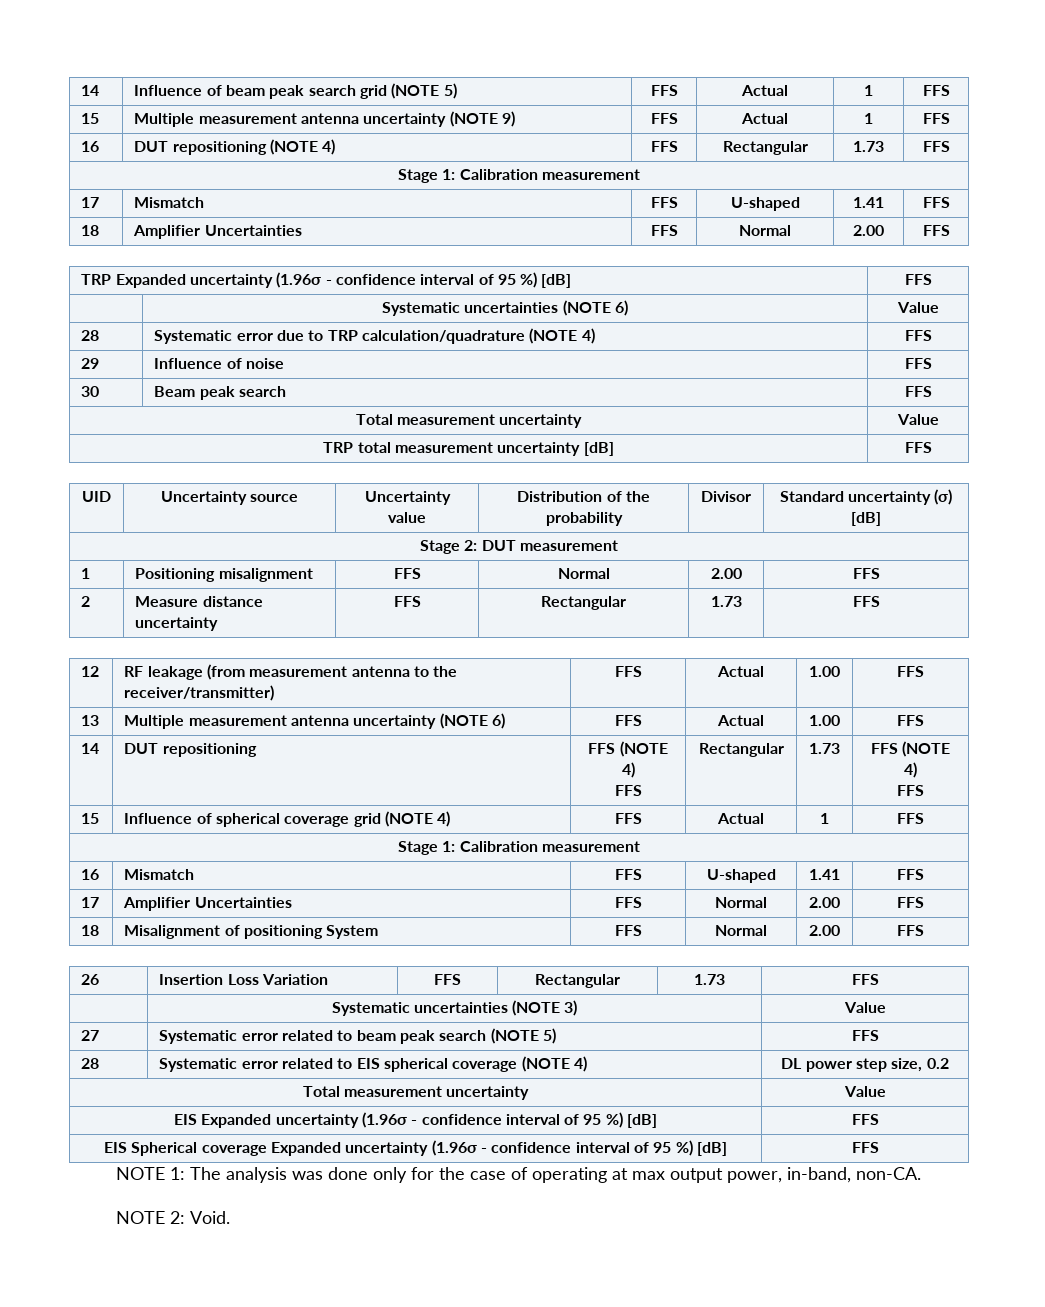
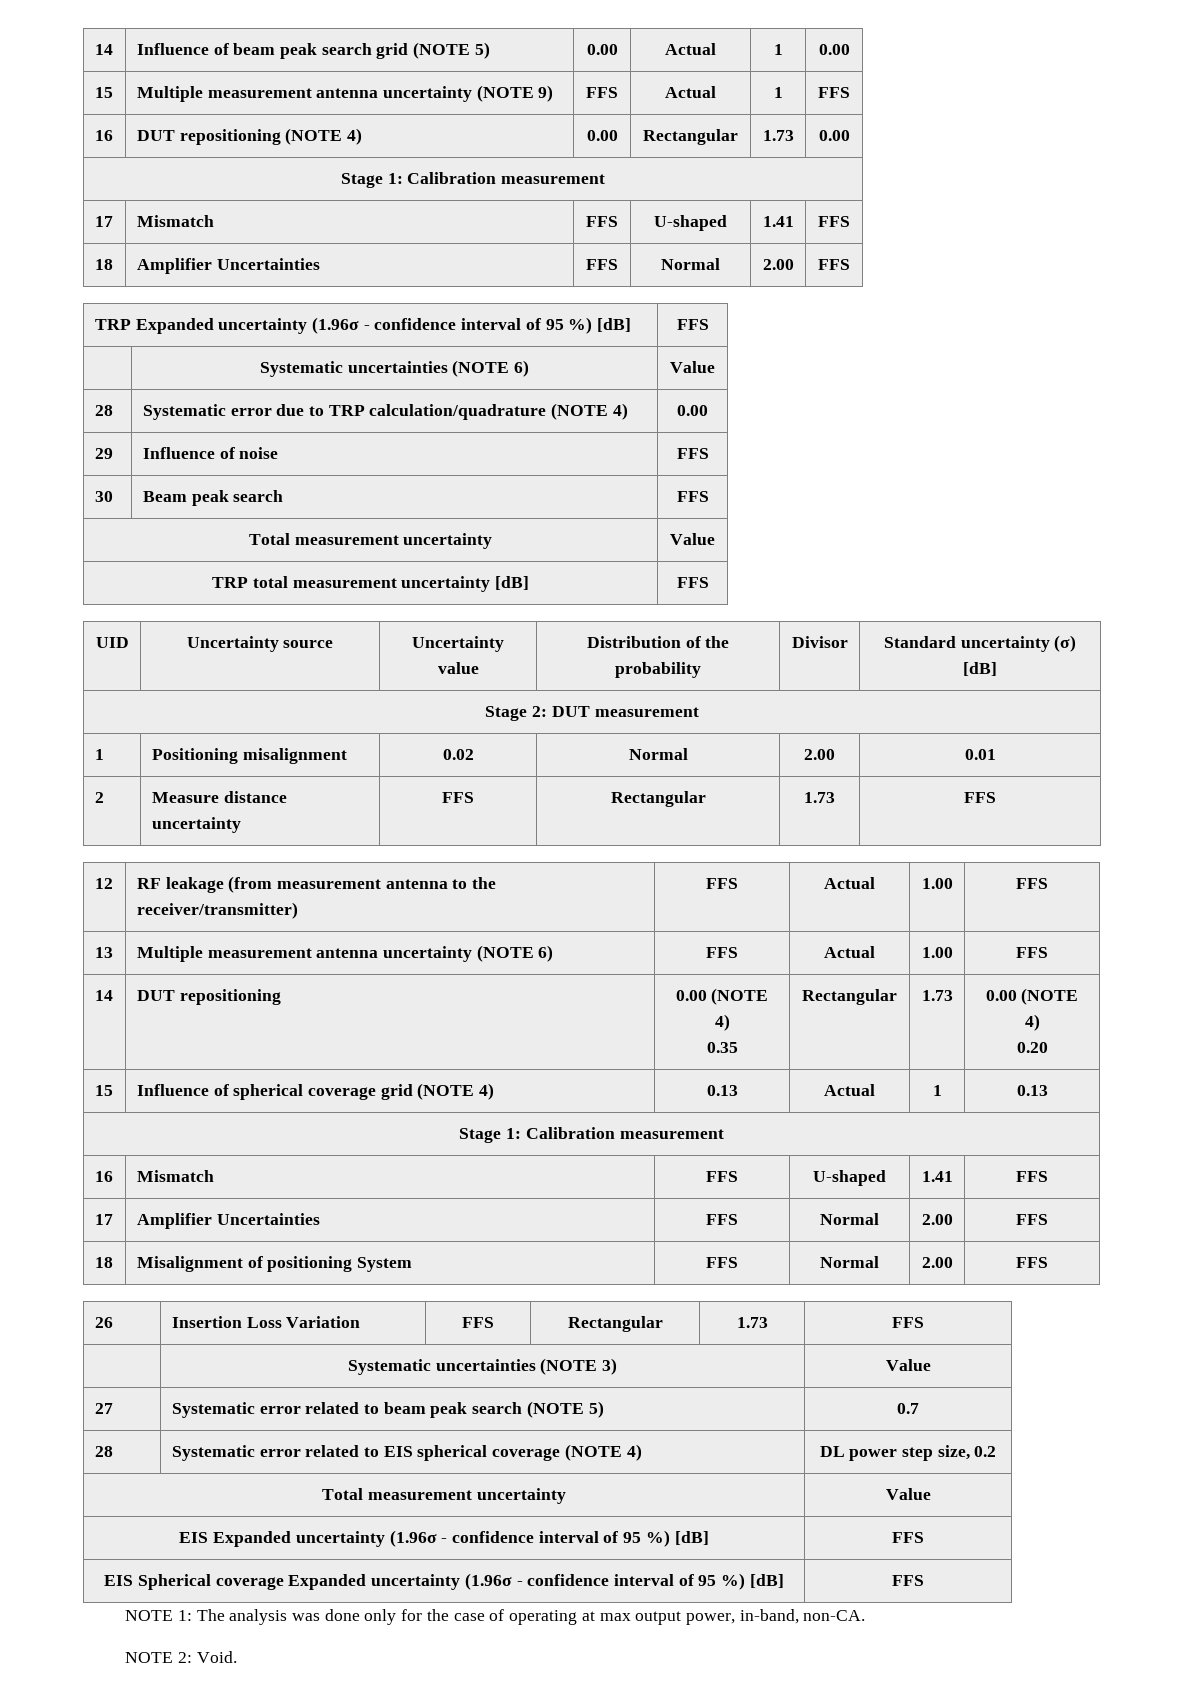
- 14 | Influence of beam peak search grid (NOTE 5) | FFS | Actual | 1 | FFS
+ 14 | Influence of beam peak search grid (NOTE 5) | 0.00 | Actual | 1 | 0.00
- 16 | DUT repositioning (NOTE 4) | FFS | Rectangular | 1.73 | FFS
+ 16 | DUT repositioning (NOTE 4) | 0.00 | Rectangular | 1.73 | 0.00
- 28 | Systematic error due to TRP calculation/quadrature (NOTE 4) | FFS
+ 28 | Systematic error due to TRP calculation/quadrature (NOTE 4) | 0.00
- 1 | Positioning misalignment | FFS | Normal | 2.00 | FFS
+ 1 | Positioning misalignment | 0.02 | Normal | 2.00 | 0.01
- 14 | DUT repositioning | FFS (NOTE 4)
- FFS | Rectangular | 1.73 | FFS (NOTE 4)
- FFS
+ 14 | DUT repositioning | 0.00 (NOTE 4)
+ 0.35 | Rectangular | 1.73 | 0.00 (NOTE 4)
+ 0.20
- 15 | Influence of spherical coverage grid (NOTE 4) | FFS | Actual | 1 | FFS
+ 15 | Influence of spherical coverage grid (NOTE 4) | 0.13 | Actual | 1 | 0.13
- 27 | Systematic error related to beam peak search (NOTE 5) | FFS
+ 27 | Systematic error related to beam peak search (NOTE 5) | 0.7

